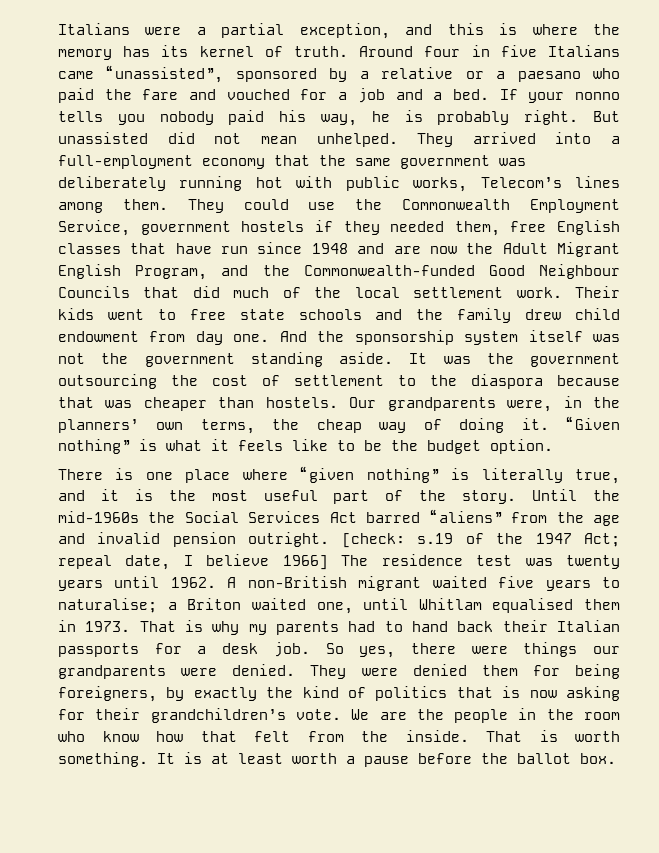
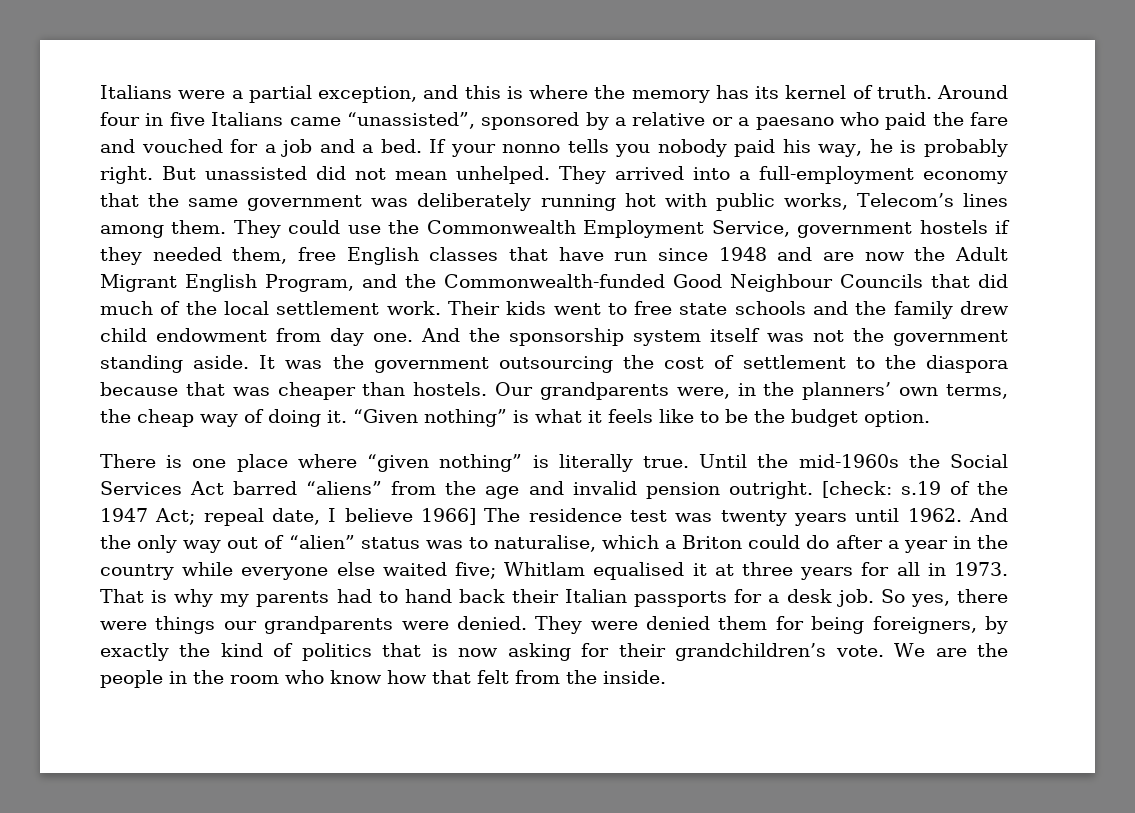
- There is one place where “given nothing” is literally true, and it is the most useful part of the story.
+ There is one place where “given nothing” is literally true.
- A non-British migrant waited five years to naturalise; a Briton waited one, until Whitlam equalised them in 1973.
+ And the only way out of “alien” status was to naturalise, which a Briton could do after a year in the country while everyone else waited five; Whitlam equalised it at three years for all in 1973.
- That is worth something. It is at least worth a pause before the ballot box.

